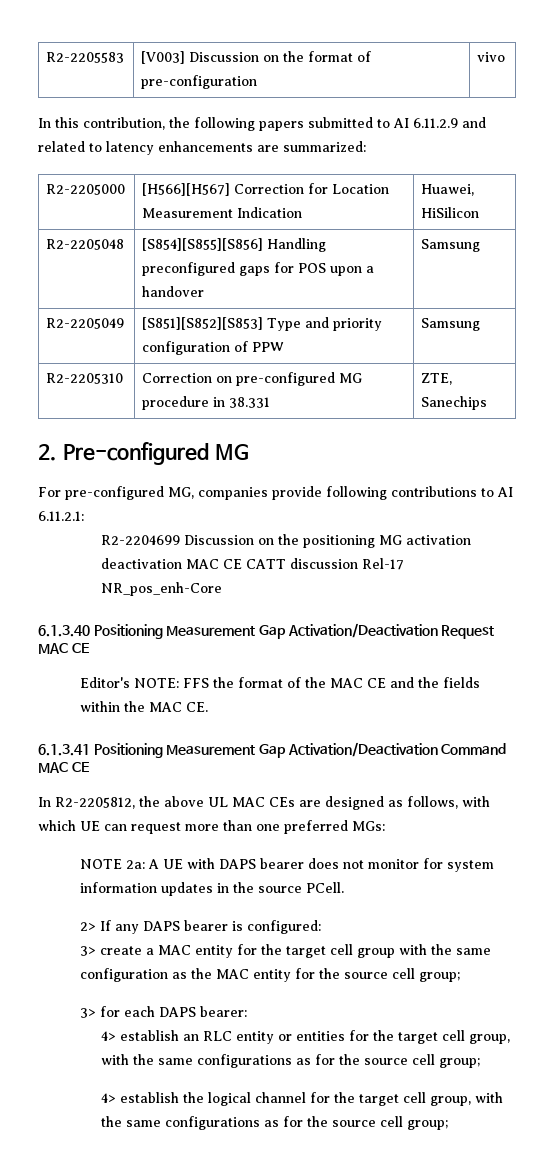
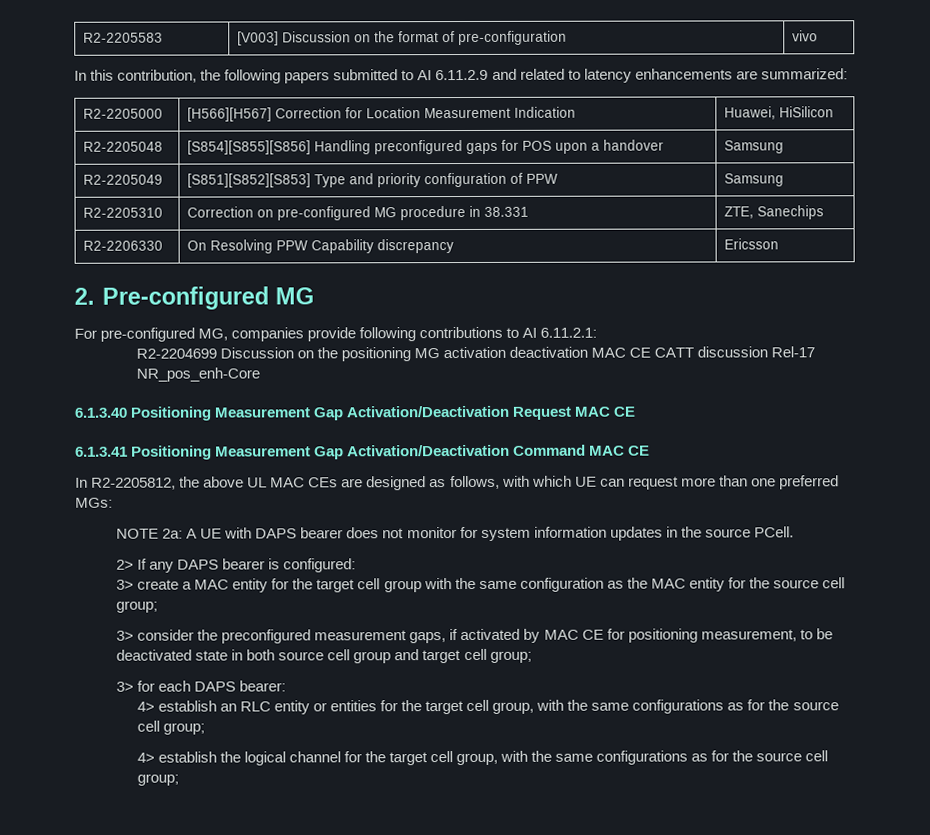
+ R2-2206330 | On Resolving PPW Capability discrepancy | Ericsson
- Editor's NOTE: FFS the format of the MAC CE and the fields within the MAC CE.
+ 3> consider the preconfigured measurement gaps, if activated by MAC CE for positioning measurement, to be deactivated state in both source cell group and target cell group;

